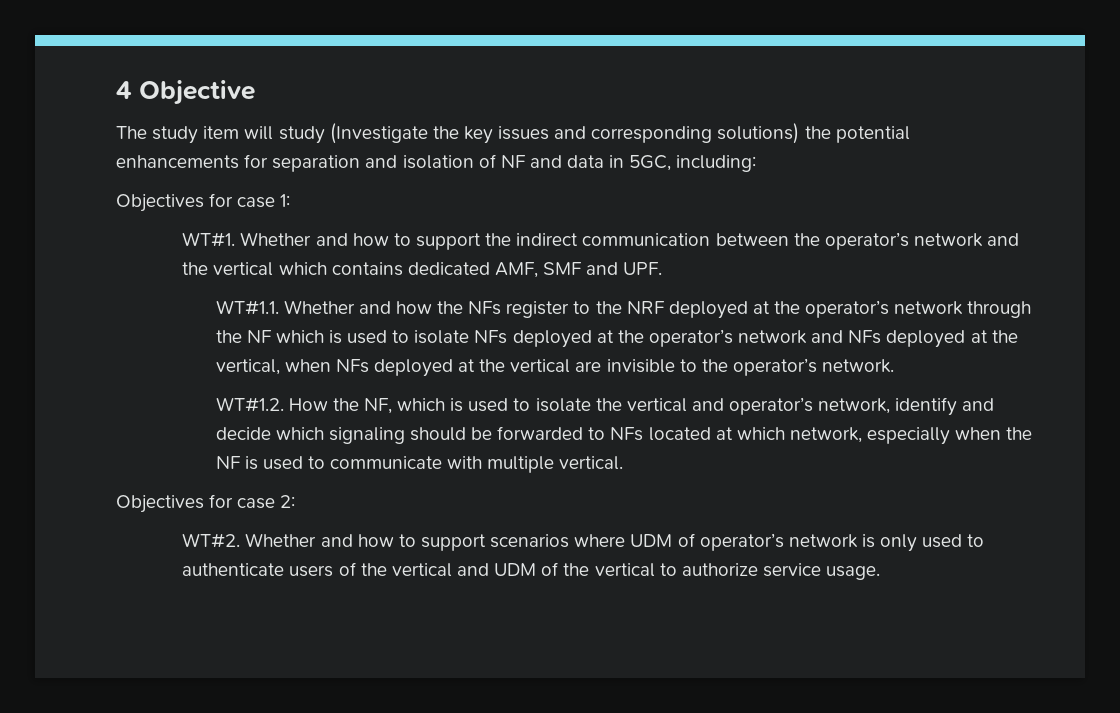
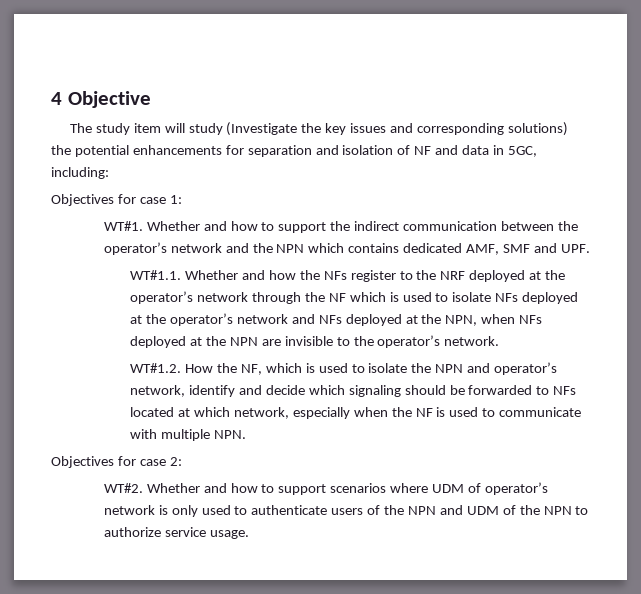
- Whether and how to support the indirect communication between the operator’s network and the vertical which contains dedicated AMF, SMF and UPF.
+ Whether and how to support the indirect communication between the operator’s network and the NPN which contains dedicated AMF, SMF and UPF.
- WT#1.1. Whether and how the NFs register to the NRF deployed at the operator’s network through the NF which is used to isolate NFs deployed at the operator’s network and NFs deployed at the vertical, when NFs deployed at the vertical are invisible to the operator’s network.
+ WT#1.1. Whether and how the NFs register to the NRF deployed at the operator’s network through the NF which is used to isolate NFs deployed at the operator’s network and NFs deployed at the NPN, when NFs deployed at the NPN are invisible to the operator’s network.
- WT#1.2. How the NF, which is used to isolate the vertical and operator’s network, identify and decide which signaling should be forwarded to NFs located at which network, especially when the NF is used to communicate with multiple vertical.
+ WT#1.2. How the NF, which is used to isolate the NPN and operator’s network, identify and decide which signaling should be forwarded to NFs located at which network, especially when the NF is used to communicate with multiple NPN.
- Whether and how to support scenarios where UDM of operator’s network is only used to authenticate users of the vertical and UDM of the vertical to authorize service usage.
+ Whether and how to support scenarios where UDM of operator’s network is only used to authenticate users of the NPN and UDM of the NPN to authorize service usage.

